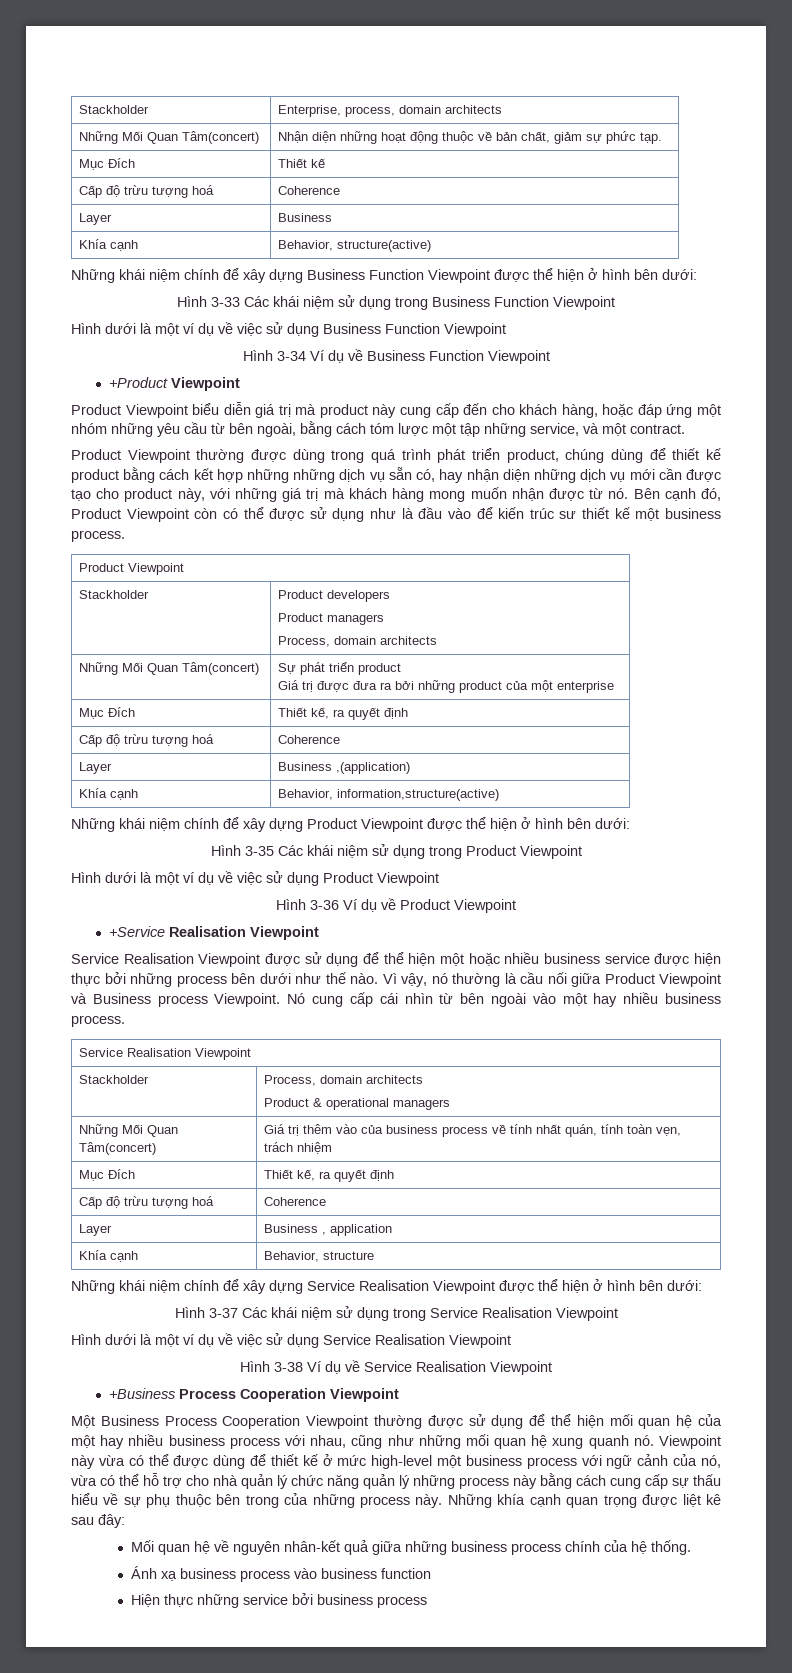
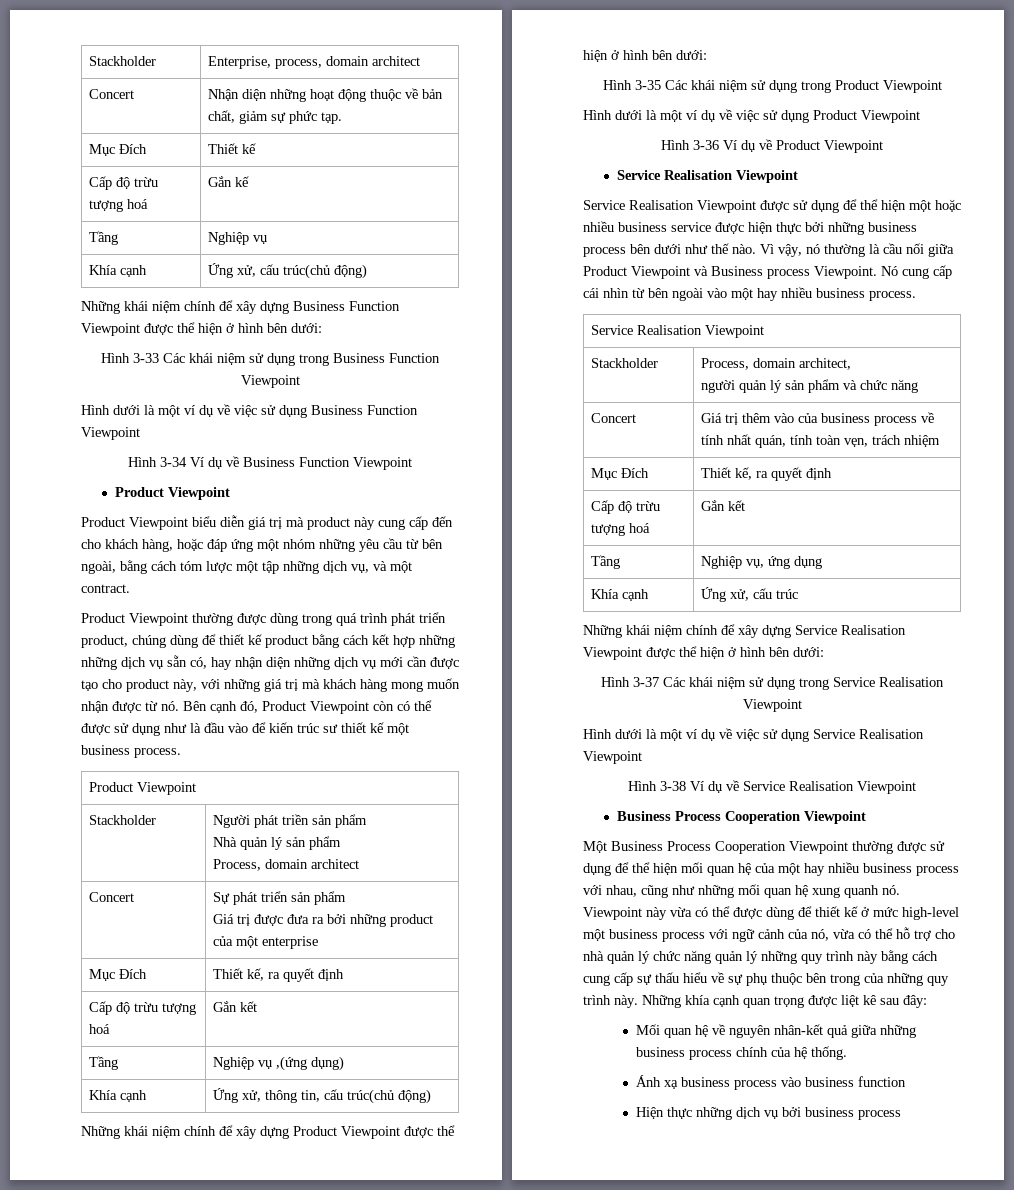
- Stackholder | Enterprise, process, domain architects
- Những Mối Quan Tâm(concert) | Nhận diện những hoạt động thuộc về bản chất, giảm sự phức tạp.
+ Stackholder | Enterprise, process, domain architect
+ Concert | Nhận diện những hoạt động thuộc về bản chất, giảm sự phức tạp.
  Mục Đích | Thiết kế
- Cấp độ trừu tượng hoá | Coherence
- Layer | Business
- Khía cạnh | Behavior, structure(active)
+ Cấp độ trừu tượng hoá | Gắn kế
+ Tầng | Nghiệp vụ
+ Khía cạnh | Ứng xử, cấu trúc(chủ động)
  Hình 3-34 Ví dụ về Business Function Viewpoint
- +Product Viewpoint
+ Product Viewpoint
- Product Viewpoint biểu diễn giá trị mà product này cung cấp đến cho khách hàng, hoặc đáp ứng một nhóm những yêu cầu từ bên ngoài, bằng cách tóm lược một tập những service, và một contract.
+ Product Viewpoint biểu diễn giá trị mà product này cung cấp đến cho khách hàng, hoặc đáp ứng một nhóm những yêu cầu từ bên ngoài, bằng cách tóm lược một tập những dịch vụ, và một contract.
- Stackholder | Product developers
- Product managers
- Process, domain architects
- Những Mối Quan Tâm(concert) | Sự phát triển product
+ Stackholder | Người phát triền sản phẩm
+ Nhà quản lý sản phẩm
+ Process, domain architect
+ Concert | Sự phát triển sản phẩm
  Giá trị được đưa ra bởi những product của một enterprise
  Mục Đích | Thiết kế, ra quyết định
- Cấp độ trừu tượng hoá | Coherence
- Layer | Business ,(application)
- Khía cạnh | Behavior, information,structure(active)
+ Cấp độ trừu tượng hoá | Gắn kết
+ Tầng | Nghiệp vụ ,(ứng dụng)
+ Khía cạnh | Ứng xử, thông tin, cấu trúc(chủ động)
  Hình 3-36 Ví dụ về Product Viewpoint
- +Service Realisation Viewpoint
+ Service Realisation Viewpoint
- Service Realisation Viewpoint được sử dụng để thể hiện một hoặc nhiều business service được hiện thực bởi những process bên dưới như thế nào.
+ Service Realisation Viewpoint được sử dụng để thể hiện một hoặc nhiều business service được hiện thực bởi những business process bên dưới như thế nào.
- Stackholder | Process, domain architects
- Product & operational managers
- Những Mối Quan Tâm(concert) | Giá trị thêm vào của business process về tính nhất quán, tính toàn vẹn, trách nhiệm
+ Stackholder | Process, domain architect,
+ người quản lý sản phẩm và chức năng
+ Concert | Giá trị thêm vào của business process về tính nhất quán, tính toàn vẹn, trách nhiệm
  Mục Đích | Thiết kế, ra quyết định
- Cấp độ trừu tượng hoá | Coherence
- Layer | Business , application
- Khía cạnh | Behavior, structure
+ Cấp độ trừu tượng hoá | Gắn kết
+ Tầng | Nghiệp vụ, ứng dụng
+ Khía cạnh | Ứng xử, cấu trúc
  Hình 3-38 Ví dụ về Service Realisation Viewpoint
- +Business Process Cooperation Viewpoint
+ Business Process Cooperation Viewpoint
- Viewpoint này vừa có thể được dùng để thiết kế ở mức high-level một business process với ngữ cảnh của nó, vừa có thể hỗ trợ cho nhà quản lý chức năng quản lý những process này bằng cách cung cấp sự thấu hiểu về sự phụ thuộc bên trong của những process này.
+ Viewpoint này vừa có thể được dùng để thiết kế ở mức high-level một business process với ngữ cảnh của nó, vừa có thể hỗ trợ cho nhà quản lý chức năng quản lý những quy trình này bằng cách cung cấp sự thấu hiểu về sự phụ thuộc bên trong của những quy trình này.
- Hiện thực những service bởi business process
+ Hiện thực những dịch vụ bởi business process

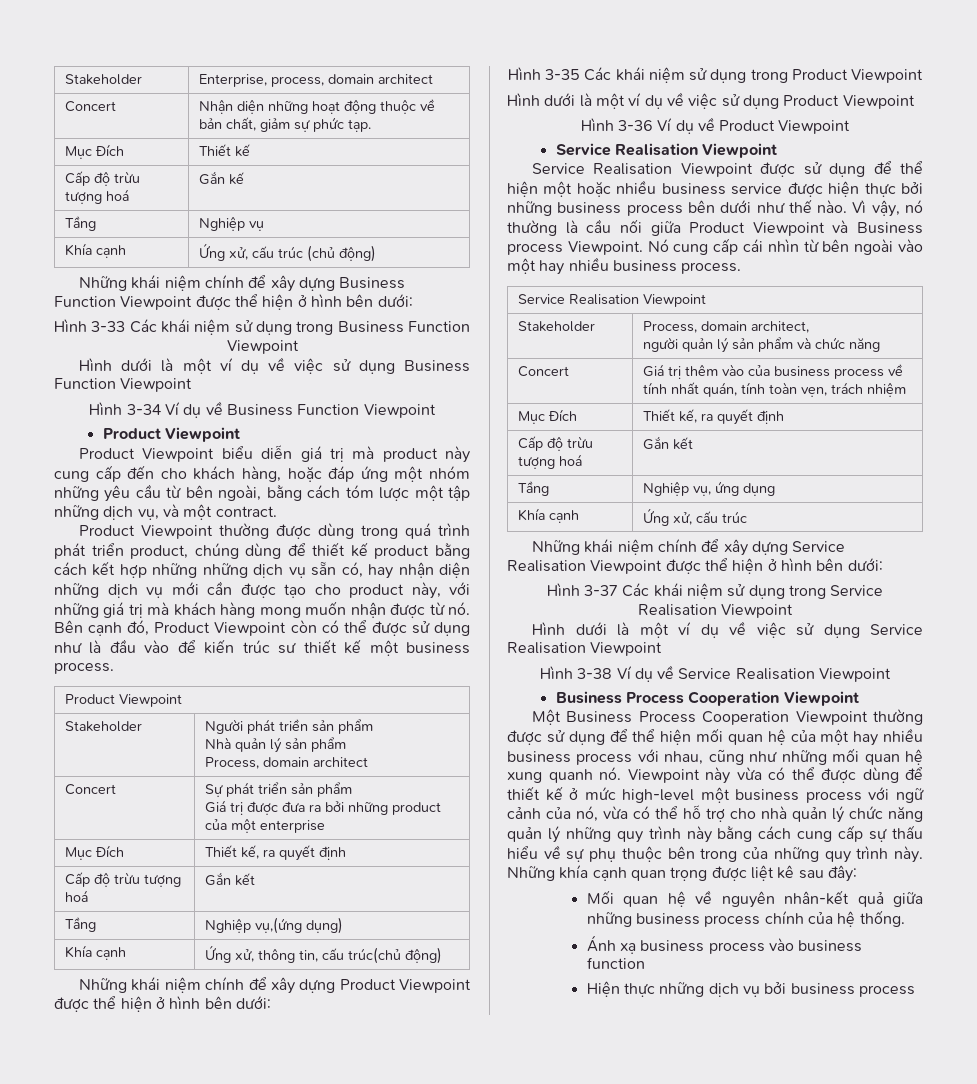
- Stackholder | Enterprise, process, domain architect
+ Stakeholder | Enterprise, process, domain architect
- Khía cạnh | Ứng xử, cấu trúc(chủ động)
+ Khía cạnh | Ứng xử, cấu trúc (chủ động)
- Stackholder | Người phát triền sản phẩm
+ Stakeholder | Người phát triền sản phẩm
- Tầng | Nghiệp vụ ,(ứng dụng)
+ Tầng | Nghiệp vụ,(ứng dụng)
- Stackholder | Process, domain architect,
+ Stakeholder | Process, domain architect,

